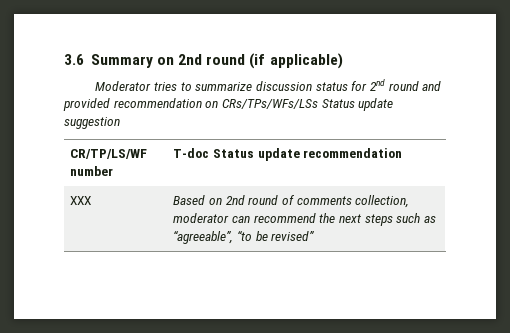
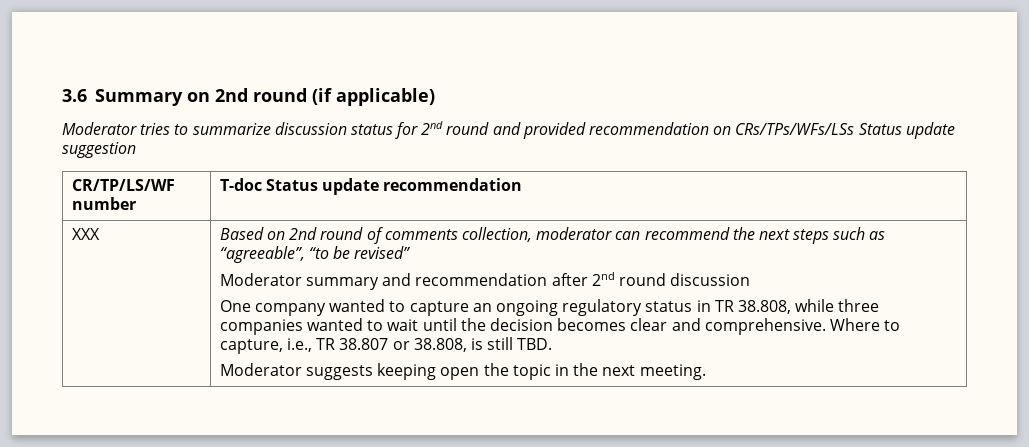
+ Moderator summary and recommendation after 2nd round discussion
+ One company wanted to capture an ongoing regulatory status in TR 38.808, while three companies wanted to wait until the decision becomes clear and comprehensive. Where to capture, i.e., TR 38.807 or 38.808, is still TBD.
+ Moderator suggests keeping open the topic in the next meeting.

